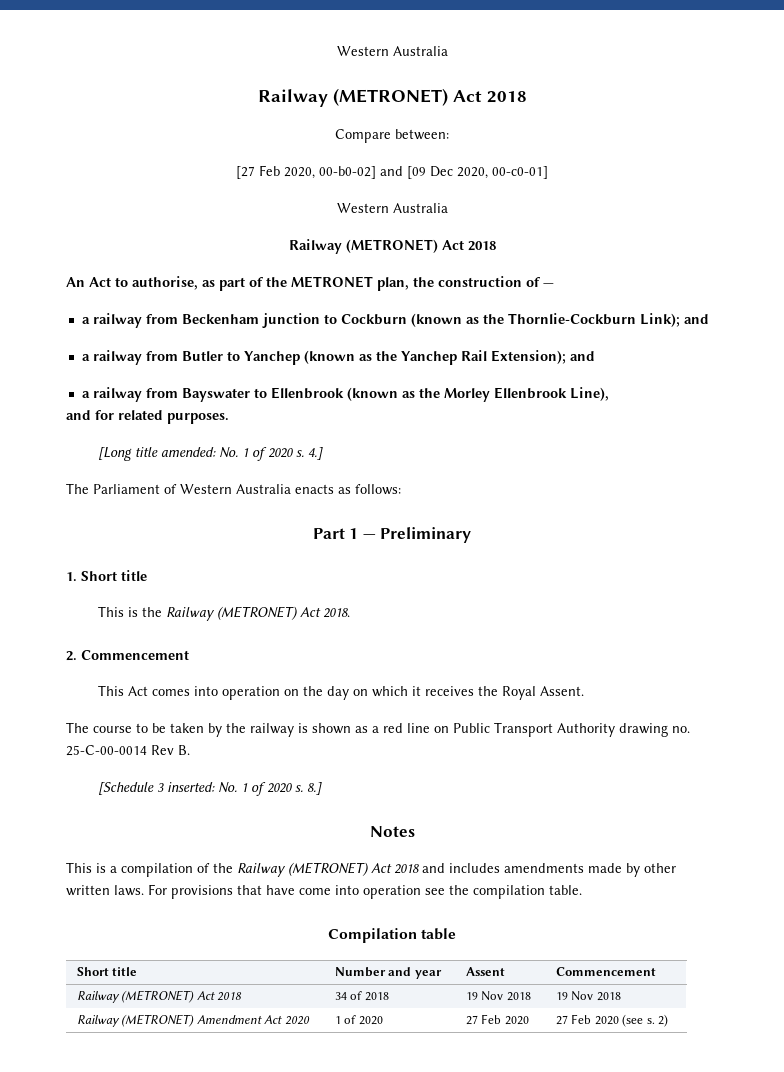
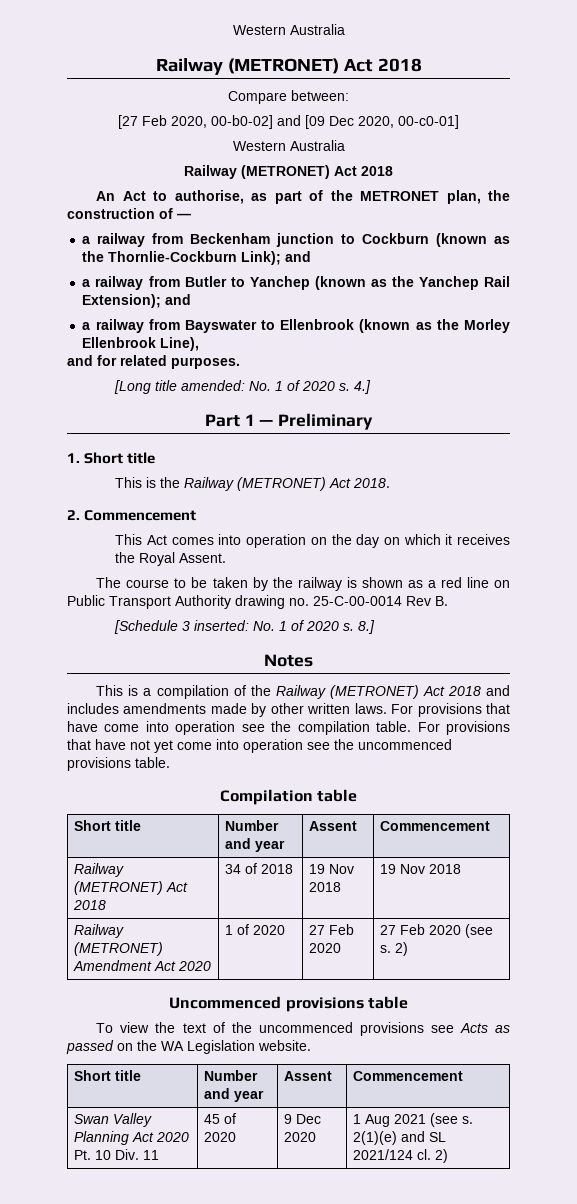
- The Parliament of Western Australia enacts as follows:
+ For provisions that have not yet come into operation see the uncommenced provisions table.
+ Uncommenced provisions table
+ To view the text of the uncommenced provisions see Acts as passed on the WA Legislation website.
+ Short title | Number and year | Assent | Commencement
+ Swan Valley Planning Act 2020 Pt. 10 Div. 11 | 45 of 2020 | 9 Dec 2020 | 1 Aug 2021 (see s. 2(1)(e) and SL 2021/124 cl. 2)

